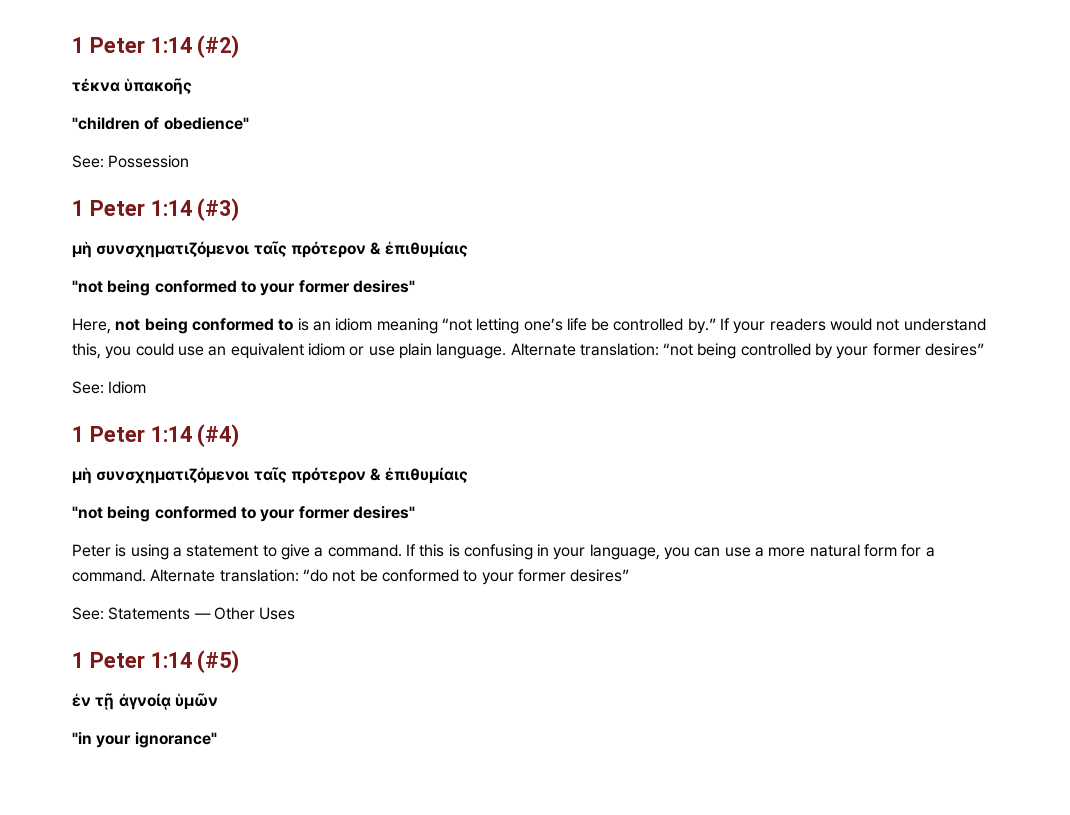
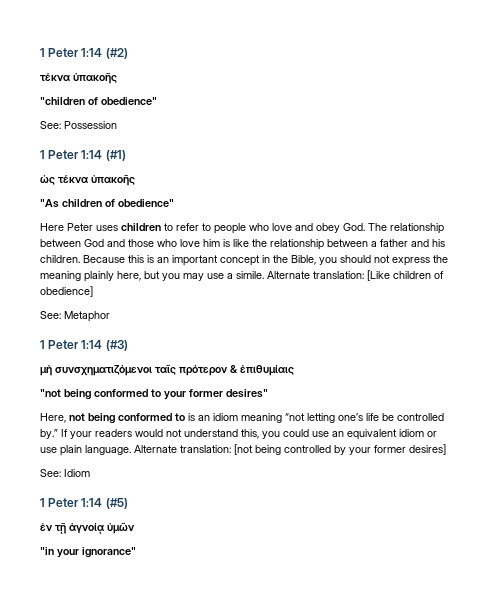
+ 1 Peter 1:14 (#1)
+ ὡς τέκνα ὑπακοῆς
+ "As children of obedience"
+ Here Peter uses children to refer to people who love and obey God. The relationship between God and those who love him is like the relationship between a father and his children. Because this is an important concept in the Bible, you should not express the meaning plainly here, but you may use a simile. Alternate translation: [Like children of obedience]
+ See: Metaphor
- Alternate translation: “not being controlled by your former desires”
+ Alternate translation: [not being controlled by your former desires]
- 1 Peter 1:14 (#4)
- μὴ συνσχηματιζόμενοι ταῖς πρότερον & ἐπιθυμίαις
- "not being conformed to your former desires"
- Peter is using a statement to give a command. If this is confusing in your language, you can use a more natural form for a command. Alternate translation: “do not be conformed to your former desires”
- See: Statements — Other Uses

